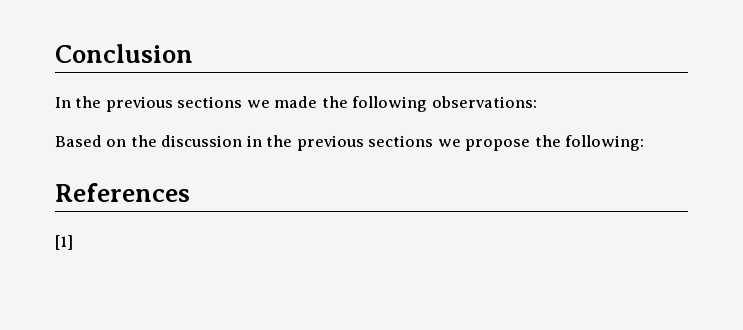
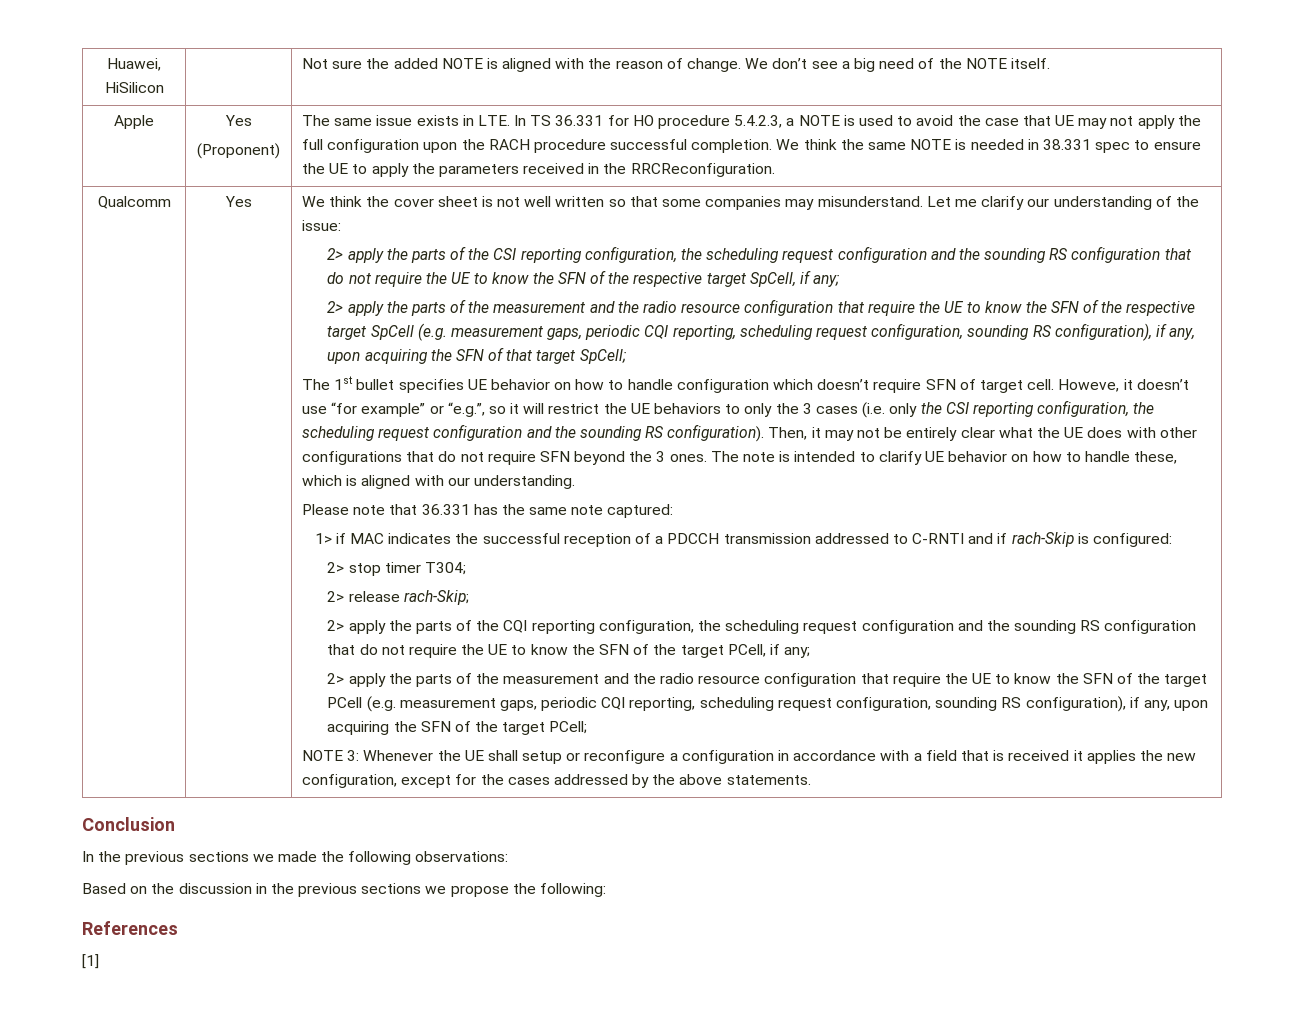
+ Huawei, HiSilicon | | Not sure the added NOTE is aligned with the reason of change. We don’t see a big need of the NOTE itself.
+ Apple | Yes
+ (Proponent) | The same issue exists in LTE. In TS 36.331 for HO procedure 5.4.2.3, a NOTE is used to avoid the case that UE may not apply the full configuration upon the RACH procedure successful completion. We think the same NOTE is needed in 38.331 spec to ensure the UE to apply the parameters received in the RRCReconfiguration.
+ Qualcomm | Yes | We think the cover sheet is not well written so that some companies may misunderstand. Let me clarify our understanding of the issue:
+ 2> apply the parts of the CSI reporting configuration, the scheduling request configuration and the sounding RS configuration that do not require the UE to know the SFN of the respective target SpCell, if any;
+ 2> apply the parts of the measurement and the radio resource configuration that require the UE to know the SFN of the respective target SpCell (e.g. measurement gaps, periodic CQI reporting, scheduling request configuration, sounding RS configuration), if any, upon acquiring the SFN of that target SpCell;
+ The 1st bullet specifies UE behavior on how to handle configuration which doesn’t require SFN of target cell. Howeve, it doesn’t use “for example” or “e.g.”, so it will restrict the UE behaviors to only the 3 cases (i.e. only the CSI reporting configuration, the scheduling request configuration and the sounding RS configuration). Then, it may not be entirely clear what the UE does with other configurations that do not require SFN beyond the 3 ones. The note is intended to clarify UE behavior on how to handle these, which is aligned with our understanding.
+ Please note that 36.331 has the same note captured:
+ 1> if MAC indicates the successful reception of a PDCCH transmission addressed to C-RNTI and if rach-Skip is configured:
+ 2> stop timer T304;
+ 2> release rach-Skip;
+ 2> apply the parts of the CQI reporting configuration, the scheduling request configuration and the sounding RS configuration that do not require the UE to know the SFN of the target PCell, if any;
+ 2> apply the parts of the measurement and the radio resource configuration that require the UE to know the SFN of the target PCell (e.g. measurement gaps, periodic CQI reporting, scheduling request configuration, sounding RS configuration), if any, upon acquiring the SFN of the target PCell;
+ NOTE 3: Whenever the UE shall setup or reconfigure a configuration in accordance with a field that is received it applies the new configuration, except for the cases addressed by the above statements.

